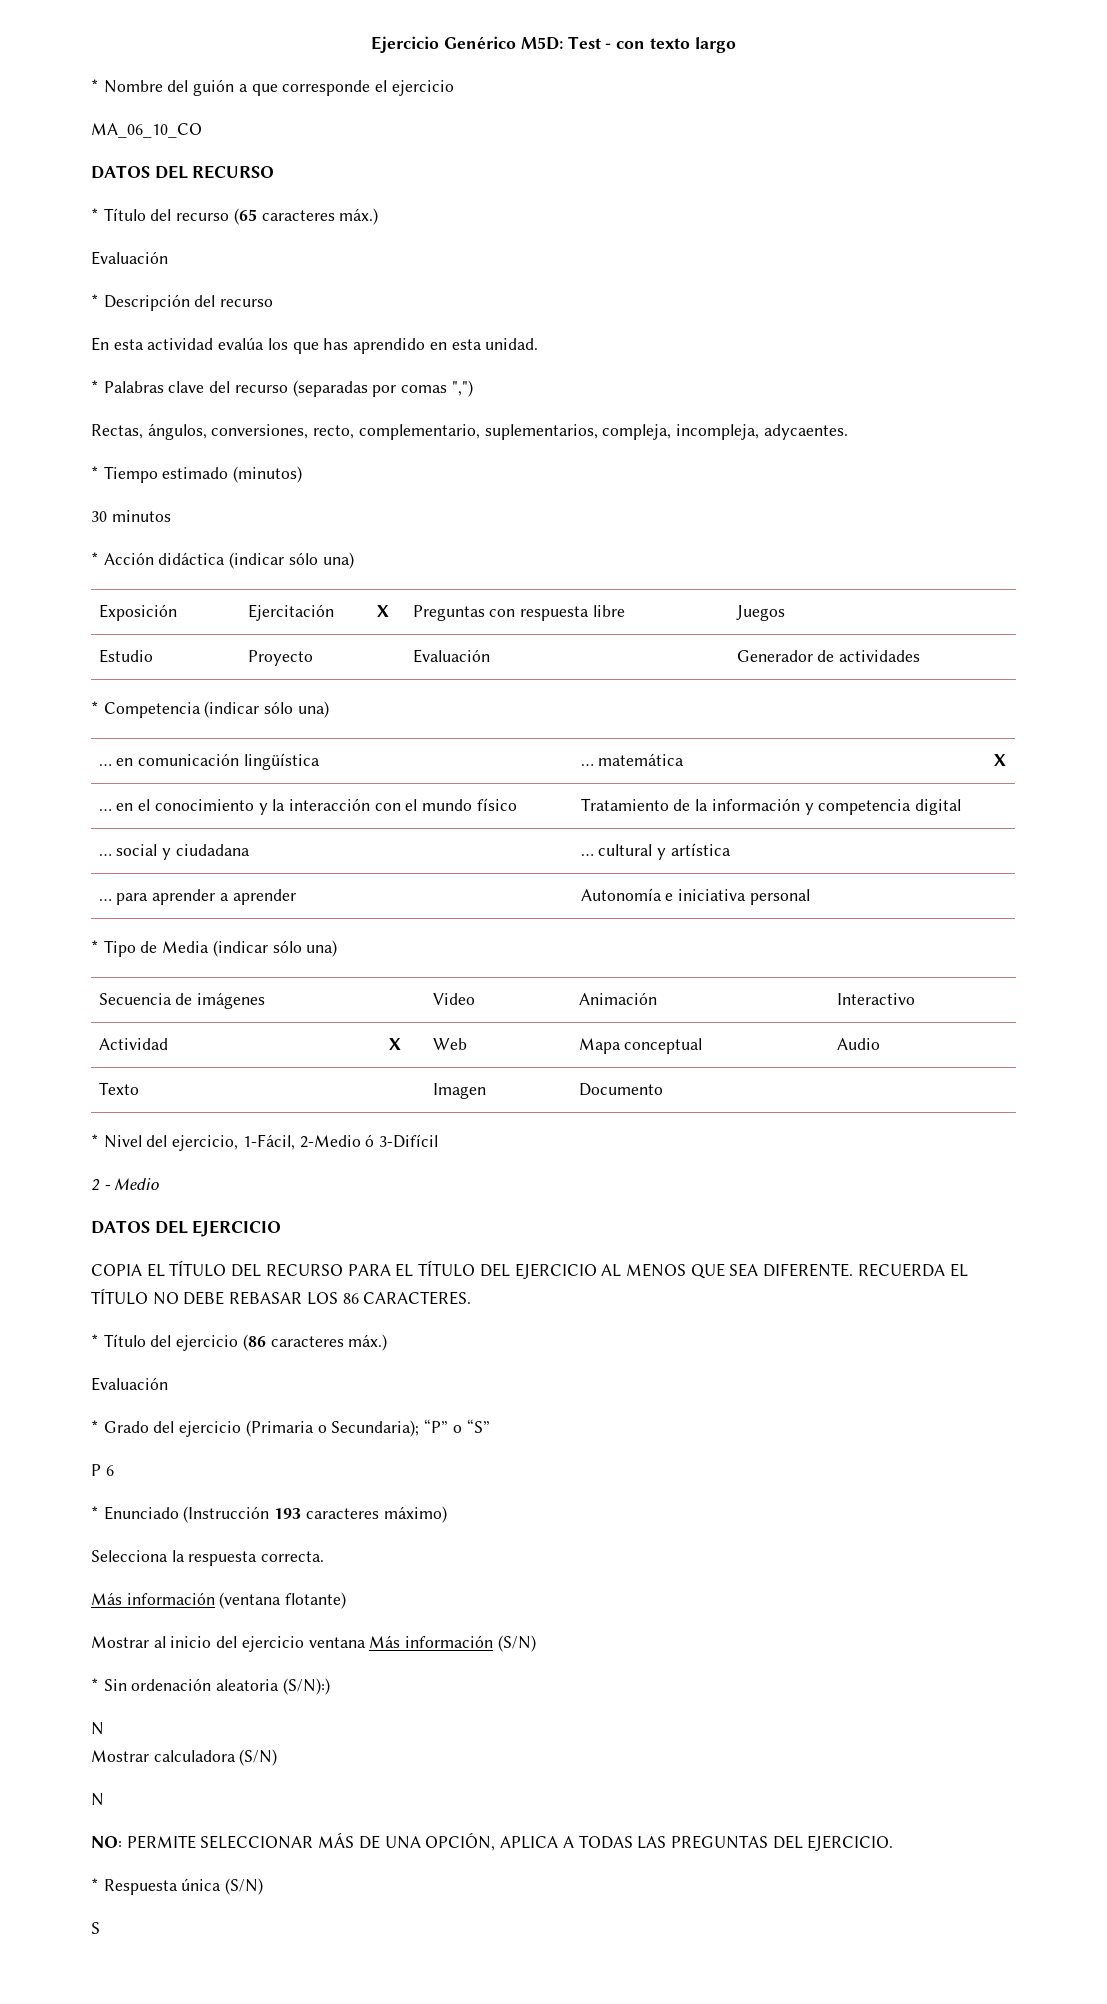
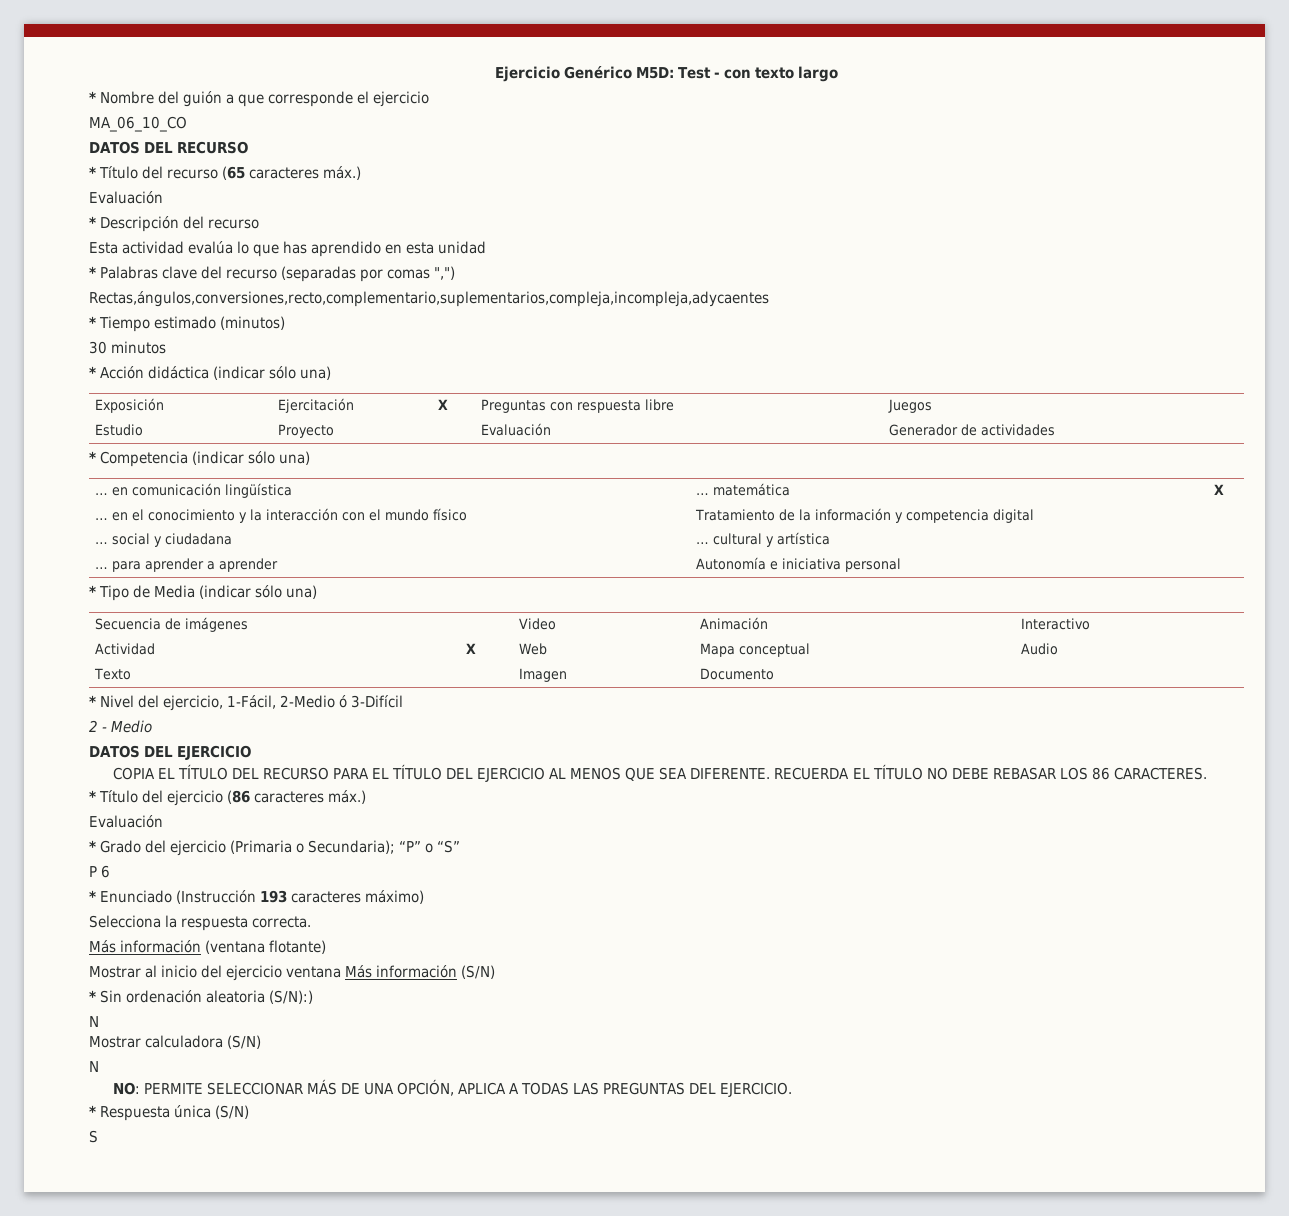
- En esta actividad evalúa los que has aprendido en esta unidad.
+ Esta actividad evalúa lo que has aprendido en esta unidad
- Rectas, ángulos, conversiones, recto, complementario, suplementarios, compleja, incompleja, adycaentes.
+ Rectas,ángulos,conversiones,recto,complementario,suplementarios,compleja,incompleja,adycaentes

